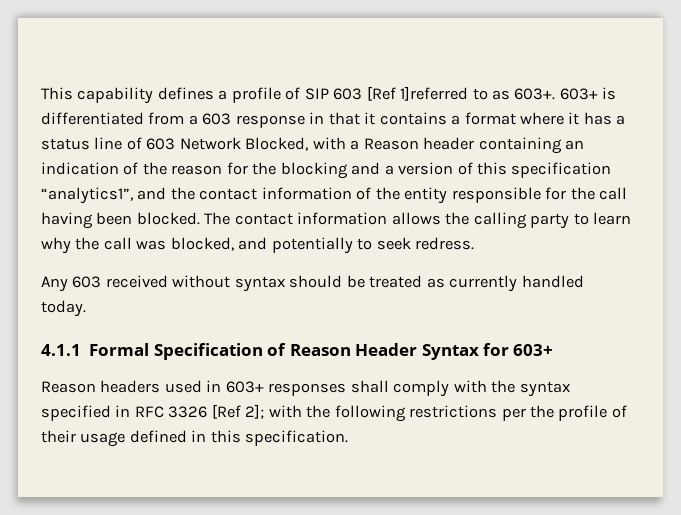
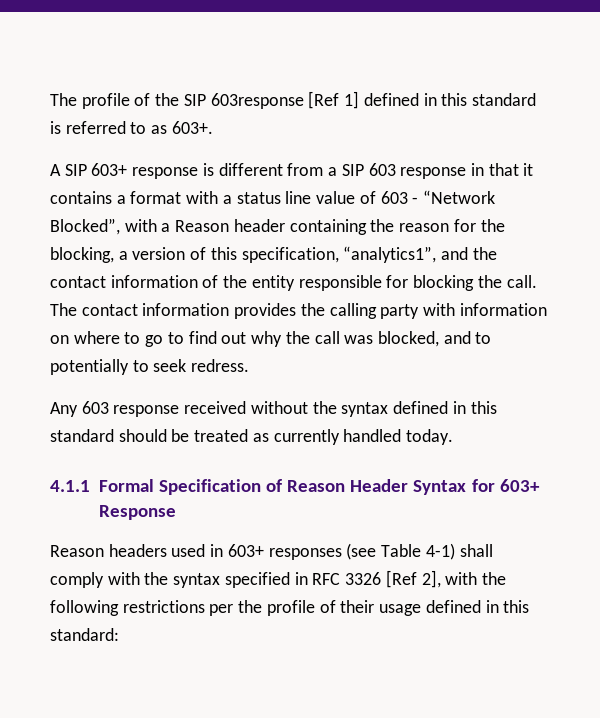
- This capability defines a profile of SIP 603 [Ref 1]referred to as 603+. 603+ is differentiated from a 603 response in that it contains a format where it has a status line of 603 Network Blocked, with a Reason header containing an indication of the reason for the blocking and a version of this specification “analytics1”, and the contact information of the entity responsible for the call having been blocked.
+ The profile of the SIP 603response [Ref 1] defined in this standard is referred to as 603+.
+ A SIP 603+ response is different from a SIP 603 response in that it contains a format with a status line value of 603 - “Network Blocked”, with a Reason header containing the reason for the blocking, a version of this specification, “analytics1”, and the contact information of the entity responsible for blocking the call.
- The contact information allows the calling party to learn why the call was blocked, and potentially to seek redress.
+ The contact information provides the calling party with information on where to go to find out why the call was blocked, and to potentially to seek redress.
- Any 603 received without syntax should be treated as currently handled today.
+ Any 603 response received without the syntax defined in this standard should be treated as currently handled today.
- 4.1.1 Formal Specification of Reason Header Syntax for 603+
+ 4.1.1 Formal Specification of Reason Header Syntax for 603+ Response
- Reason headers used in 603+ responses shall comply with the syntax specified in RFC 3326 [Ref 2]; with the following restrictions per the profile of their usage defined in this specification.
+ Reason headers used in 603+ responses (see Table 4-1) shall comply with the syntax specified in RFC 3326 [Ref 2], with the following restrictions per the profile of their usage defined in this standard:

